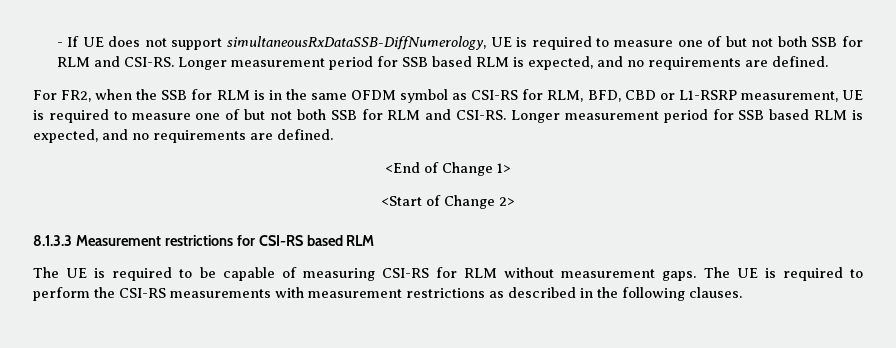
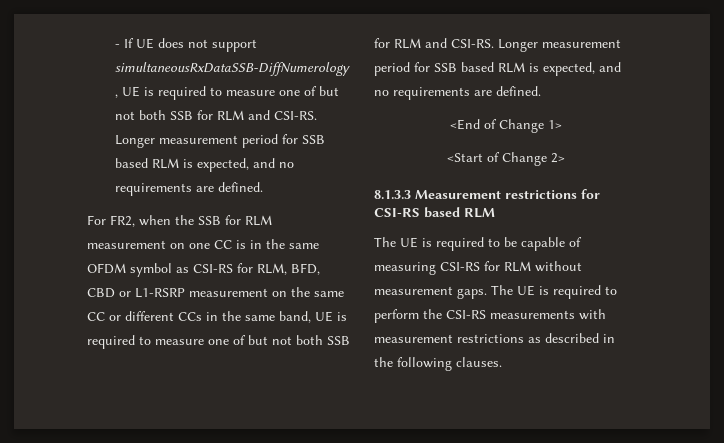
- For FR2, when the SSB for RLM is in the same OFDM symbol as CSI-RS for RLM, BFD, CBD or L1-RSRP measurement, UE is required to measure one of but not both SSB for RLM and CSI-RS.
+ For FR2, when the SSB for RLM measurement on one CC is in the same OFDM symbol as CSI-RS for RLM, BFD, CBD or L1-RSRP measurement on the same CC or different CCs in the same band, UE is required to measure one of but not both SSB for RLM and CSI-RS.

